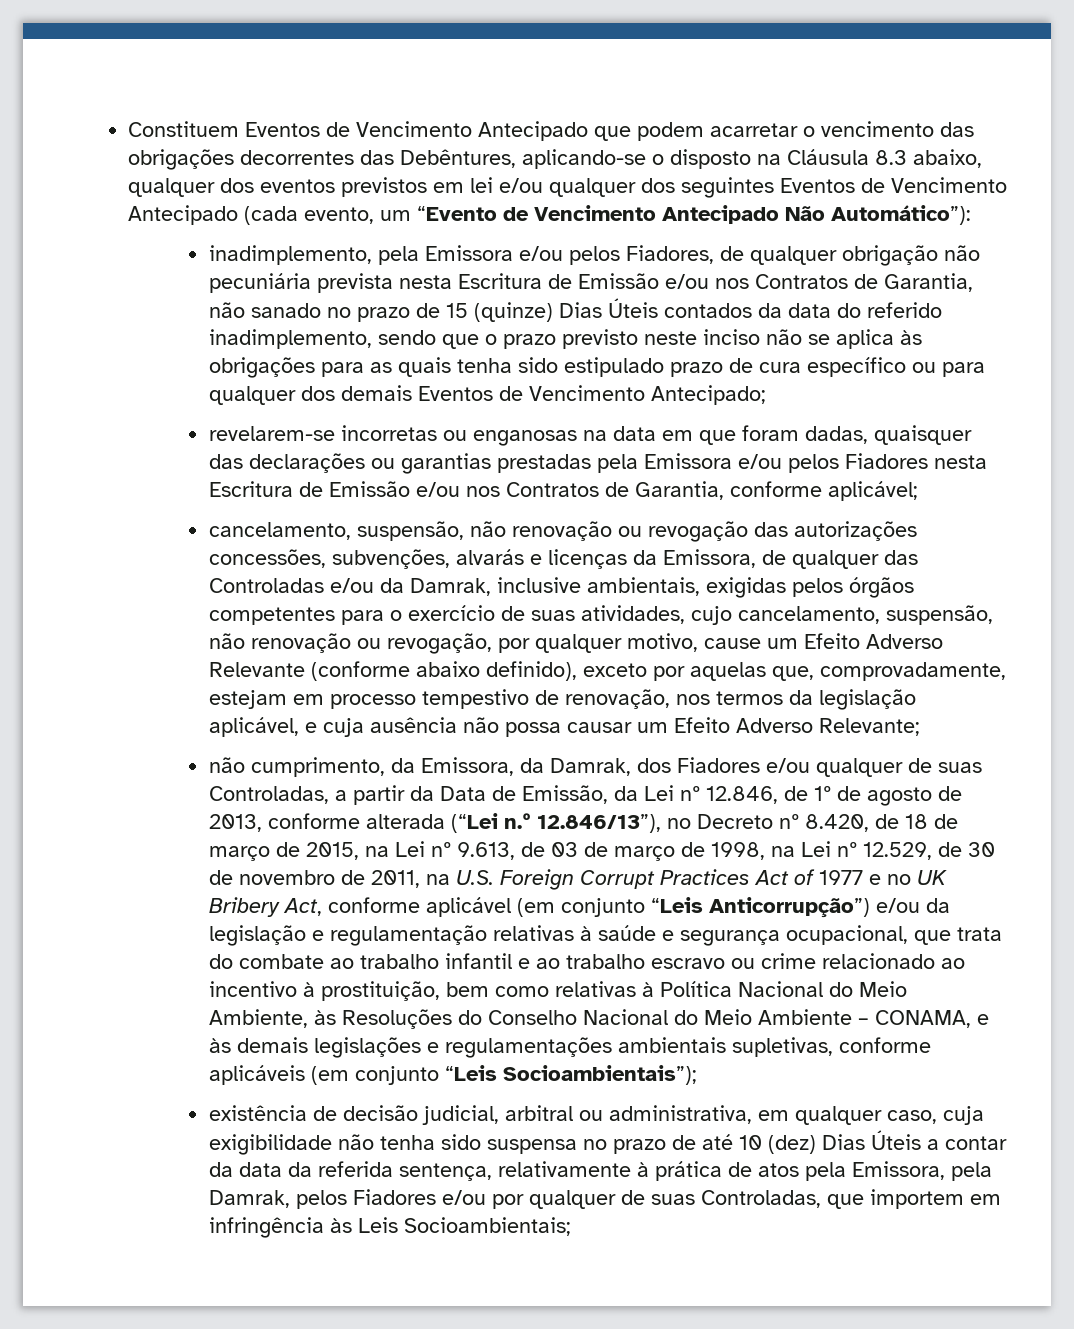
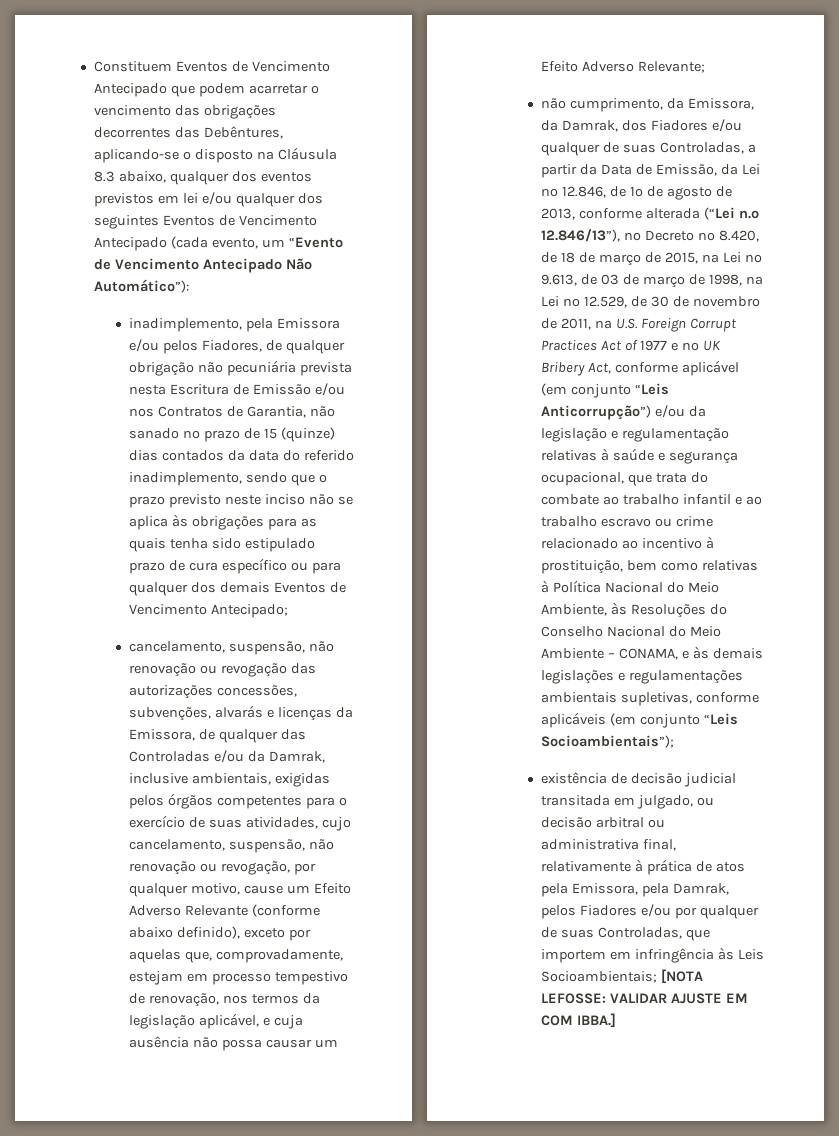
- inadimplemento, pela Emissora e/ou pelos Fiadores, de qualquer obrigação não pecuniária prevista nesta Escritura de Emissão e/ou nos Contratos de Garantia, não sanado no prazo de 15 (quinze) Dias Úteis contados da data do referido inadimplemento, sendo que o prazo previsto neste inciso não se aplica às obrigações para as quais tenha sido estipulado prazo de cura específico ou para qualquer dos demais Eventos de Vencimento Antecipado;
+ inadimplemento, pela Emissora e/ou pelos Fiadores, de qualquer obrigação não pecuniária prevista nesta Escritura de Emissão e/ou nos Contratos de Garantia, não sanado no prazo de 15 (quinze) dias contados da data do referido inadimplemento, sendo que o prazo previsto neste inciso não se aplica às obrigações para as quais tenha sido estipulado prazo de cura específico ou para qualquer dos demais Eventos de Vencimento Antecipado;
- revelarem-se incorretas ou enganosas na data em que foram dadas, quaisquer das declarações ou garantias prestadas pela Emissora e/ou pelos Fiadores nesta Escritura de Emissão e/ou nos Contratos de Garantia, conforme aplicável;
- existência de decisão judicial, arbitral ou administrativa, em qualquer caso, cuja exigibilidade não tenha sido suspensa no prazo de até 10 (dez) Dias Úteis a contar da data da referida sentença, relativamente à prática de atos pela Emissora, pela Damrak, pelos Fiadores e/ou por qualquer de suas Controladas, que importem em infringência às Leis Socioambientais;
+ existência de decisão judicial transitada em julgado, ou decisão arbitral ou administrativa final, relativamente à prática de atos pela Emissora, pela Damrak, pelos Fiadores e/ou por qualquer de suas Controladas, que importem em infringência às Leis Socioambientais; [NOTA LEFOSSE: VALIDAR AJUSTE EM COM IBBA.]

